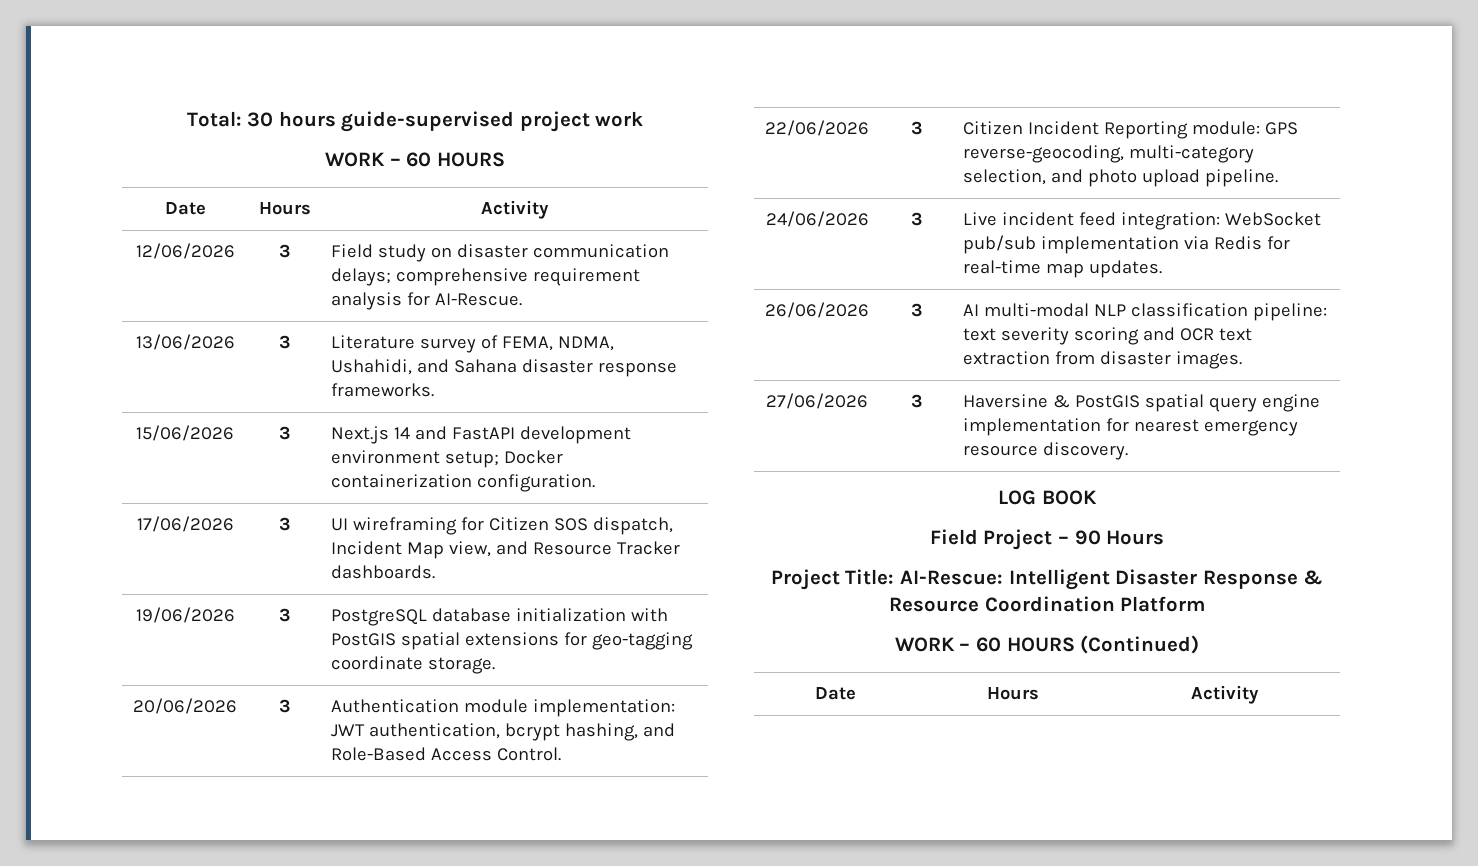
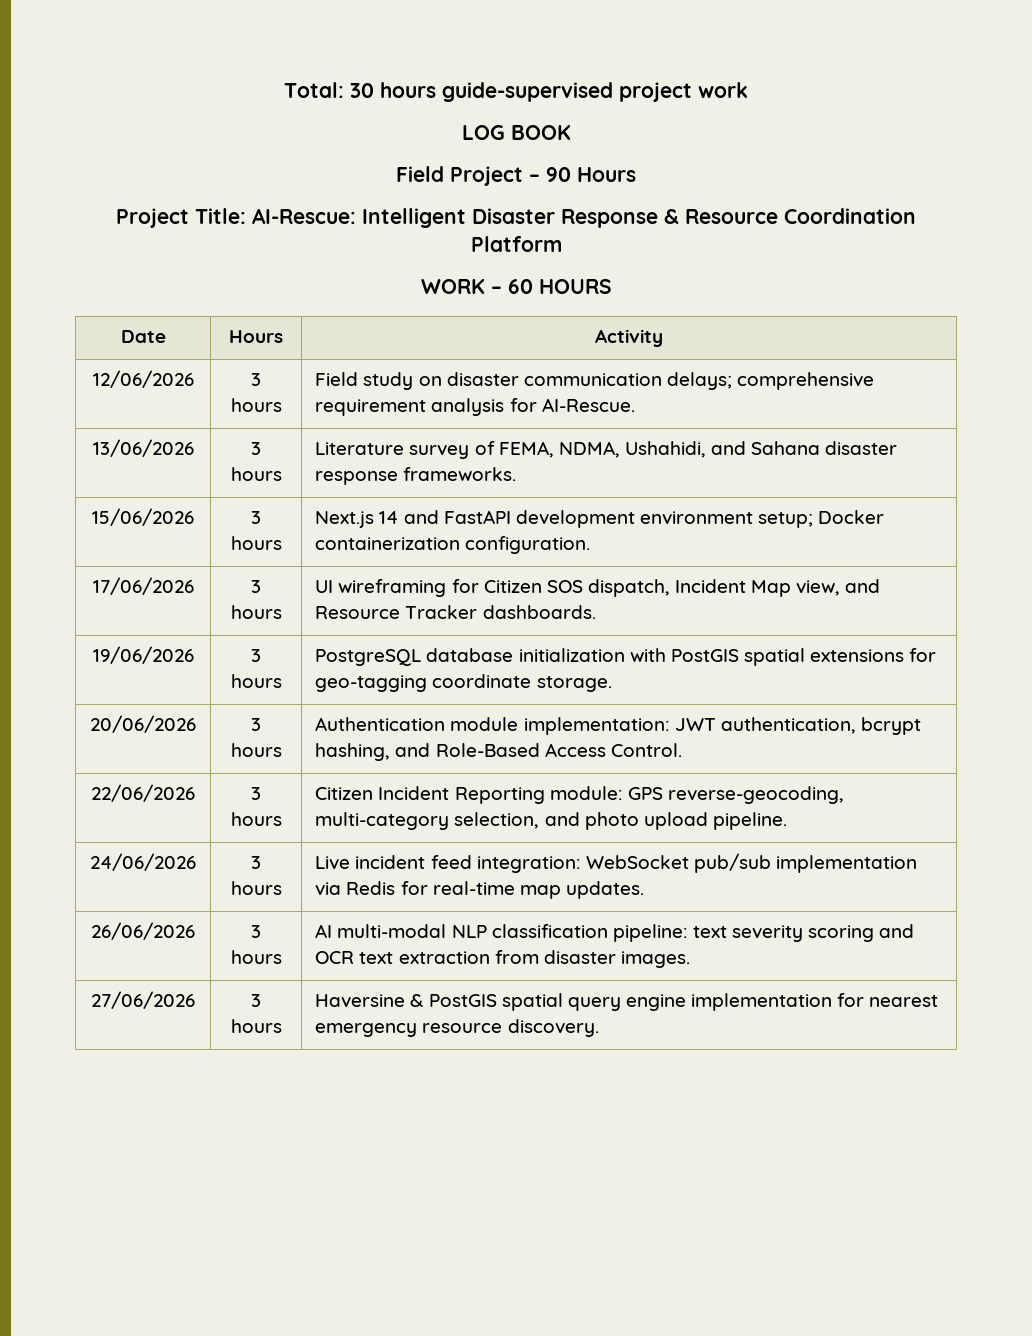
  Total: 30 hours guide-supervised project work
- WORK – 60 HOURS
- Date | Hours | Activity
- 12/06/2026 | 3 | Field study on disaster communication delays; comprehensive requirement analysis for AI-Rescue.
- 13/06/2026 | 3 | Literature survey of FEMA, NDMA, Ushahidi, and Sahana disaster response frameworks.
- 15/06/2026 | 3 | Next.js 14 and FastAPI development environment setup; Docker containerization configuration.
- 17/06/2026 | 3 | UI wireframing for Citizen SOS dispatch, Incident Map view, and Resource Tracker dashboards.
- 19/06/2026 | 3 | PostgreSQL database initialization with PostGIS spatial extensions for geo-tagging coordinate storage.
- 20/06/2026 | 3 | Authentication module implementation: JWT authentication, bcrypt hashing, and Role-Based Access Control.
- 22/06/2026 | 3 | Citizen Incident Reporting module: GPS reverse-geocoding, multi-category selection, and photo upload pipeline.
- 24/06/2026 | 3 | Live incident feed integration: WebSocket pub/sub implementation via Redis for real-time map updates.
- 26/06/2026 | 3 | AI multi-modal NLP classification pipeline: text severity scoring and OCR text extraction from disaster images.
- 27/06/2026 | 3 | Haversine & PostGIS spatial query engine implementation for nearest emergency resource discovery.
- WORK – 60 HOURS (Continued)
+ WORK – 60 HOURS
  Date | Hours | Activity
+ 12/06/2026 | 3 hours | Field study on disaster communication delays; comprehensive requirement analysis for AI-Rescue.
+ 13/06/2026 | 3 hours | Literature survey of FEMA, NDMA, Ushahidi, and Sahana disaster response frameworks.
+ 15/06/2026 | 3 hours | Next.js 14 and FastAPI development environment setup; Docker containerization configuration.
+ 17/06/2026 | 3 hours | UI wireframing for Citizen SOS dispatch, Incident Map view, and Resource Tracker dashboards.
+ 19/06/2026 | 3 hours | PostgreSQL database initialization with PostGIS spatial extensions for geo-tagging coordinate storage.
+ 20/06/2026 | 3 hours | Authentication module implementation: JWT authentication, bcrypt hashing, and Role-Based Access Control.
+ 22/06/2026 | 3 hours | Citizen Incident Reporting module: GPS reverse-geocoding, multi-category selection, and photo upload pipeline.
+ 24/06/2026 | 3 hours | Live incident feed integration: WebSocket pub/sub implementation via Redis for real-time map updates.
+ 26/06/2026 | 3 hours | AI multi-modal NLP classification pipeline: text severity scoring and OCR text extraction from disaster images.
+ 27/06/2026 | 3 hours | Haversine & PostGIS spatial query engine implementation for nearest emergency resource discovery.

